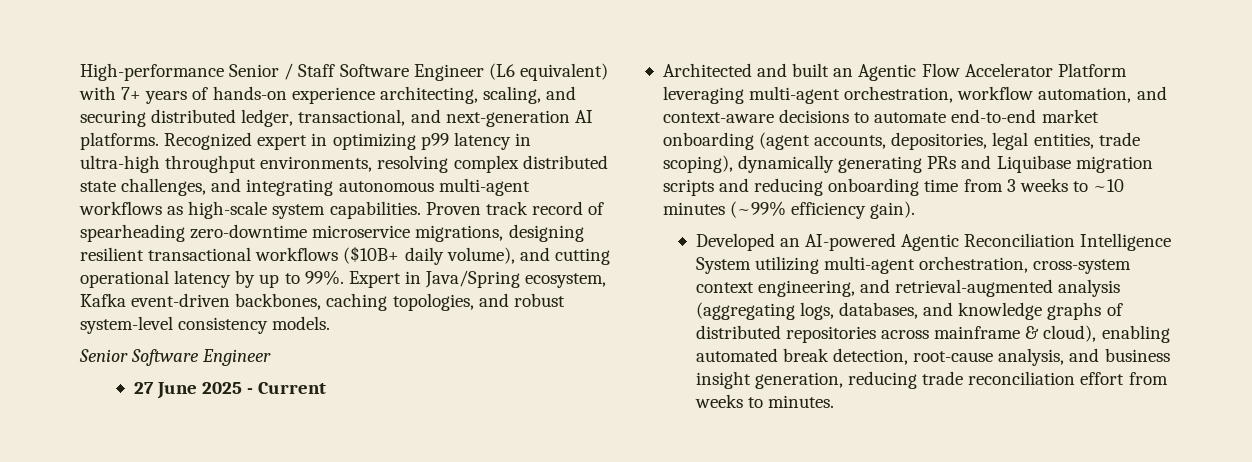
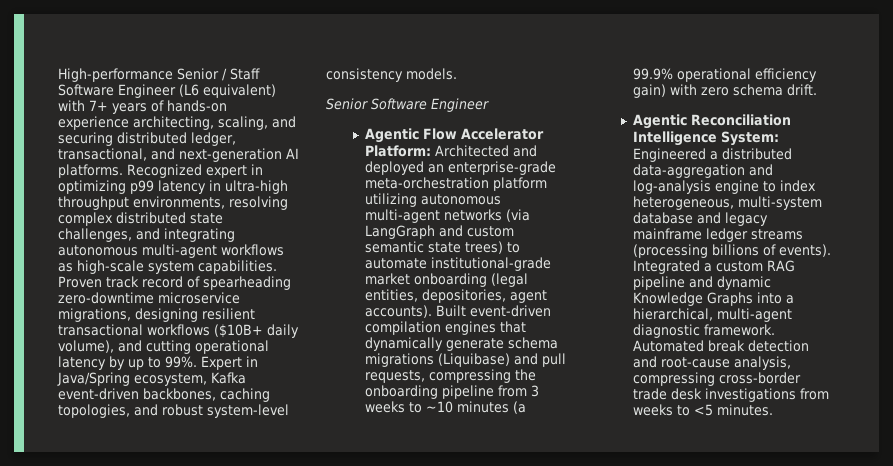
- 27 June 2025 - Current
- Architected and built an Agentic Flow Accelerator Platform leveraging multi-agent orchestration, workflow automation, and context-aware decisions to automate end-to-end market onboarding (agent accounts, depositories, legal entities, trade scoping), dynamically generating PRs and Liquibase migration scripts and reducing onboarding time from 3 weeks to ~10 minutes (~99% efficiency gain).
- Developed an AI-powered Agentic Reconciliation Intelligence System utilizing multi-agent orchestration, cross-system context engineering, and retrieval-augmented analysis (aggregating logs, databases, and knowledge graphs of distributed repositories across mainframe & cloud), enabling automated break detection, root-cause analysis, and business insight generation, reducing trade reconciliation effort from weeks to minutes.
+ Agentic Flow Accelerator Platform: Architected and deployed an enterprise-grade meta-orchestration platform utilizing autonomous multi-agent networks (via LangGraph and custom semantic state trees) to automate institutional-grade market onboarding (legal entities, depositories, agent accounts). Built event-driven compilation engines that dynamically generate schema migrations (Liquibase) and pull requests, compressing the onboarding pipeline from 3 weeks to ~10 minutes (a 99.9% operational efficiency gain) with zero schema drift.
+ Agentic Reconciliation Intelligence System: Engineered a distributed data-aggregation and log-analysis engine to index heterogeneous, multi-system database and legacy mainframe ledger streams (processing billions of events). Integrated a custom RAG pipeline and dynamic Knowledge Graphs into a hierarchical, multi-agent diagnostic framework. Automated break detection and root-cause analysis, compressing cross-border trade desk investigations from weeks to <5 minutes.

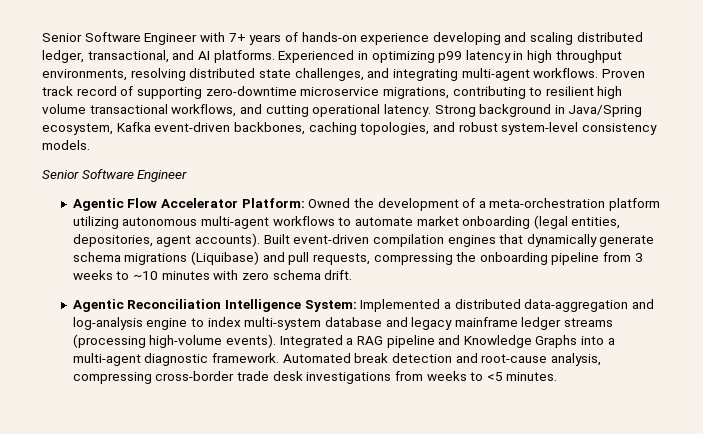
- High-performance Senior / Staff Software Engineer (L6 equivalent) with 7+ years of hands-on experience architecting, scaling, and securing distributed ledger, transactional, and next-generation AI platforms.
+ Senior Software Engineer with 7+ years of hands-on experience developing and scaling distributed ledger, transactional, and AI platforms.
- Recognized expert in optimizing p99 latency in ultra-high throughput environments, resolving complex distributed state challenges, and integrating autonomous multi-agent workflows as high-scale system capabilities.
+ Experienced in optimizing p99 latency in high throughput environments, resolving distributed state challenges, and integrating multi-agent workflows.
- Proven track record of spearheading zero-downtime microservice migrations, designing resilient transactional workflows ($10B+ daily volume), and cutting operational latency by up to 99%. Expert in Java/Spring ecosystem, Kafka event-driven backbones, caching topologies, and robust system-level consistency models.
+ Proven track record of supporting zero-downtime microservice migrations, contributing to resilient high volume transactional workflows, and cutting operational latency. Strong background in Java/Spring ecosystem, Kafka event-driven backbones, caching topologies, and robust system-level consistency models.
- Agentic Flow Accelerator Platform: Architected and deployed an enterprise-grade meta-orchestration platform utilizing autonomous multi-agent networks (via LangGraph and custom semantic state trees) to automate institutional-grade market onboarding (legal entities, depositories, agent accounts).
+ Agentic Flow Accelerator Platform: Owned the development of a meta-orchestration platform utilizing autonomous multi-agent workflows to automate market onboarding (legal entities, depositories, agent accounts).
- Built event-driven compilation engines that dynamically generate schema migrations (Liquibase) and pull requests, compressing the onboarding pipeline from 3 weeks to ~10 minutes (a 99.9% operational efficiency gain) with zero schema drift.
+ Built event-driven compilation engines that dynamically generate schema migrations (Liquibase) and pull requests, compressing the onboarding pipeline from 3 weeks to ~10 minutes with zero schema drift.
- Agentic Reconciliation Intelligence System: Engineered a distributed data-aggregation and log-analysis engine to index heterogeneous, multi-system database and legacy mainframe ledger streams (processing billions of events).
+ Agentic Reconciliation Intelligence System: Implemented a distributed data-aggregation and log-analysis engine to index multi-system database and legacy mainframe ledger streams (processing high-volume events).
- Integrated a custom RAG pipeline and dynamic Knowledge Graphs into a hierarchical, multi-agent diagnostic framework.
+ Integrated a RAG pipeline and Knowledge Graphs into a multi-agent diagnostic framework.

